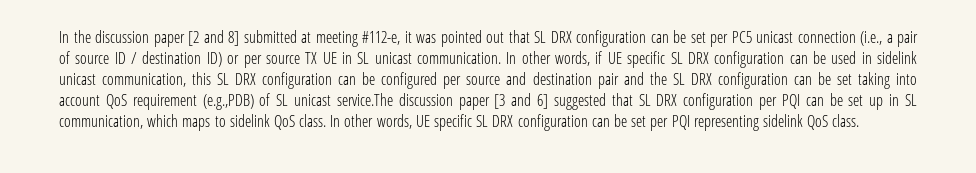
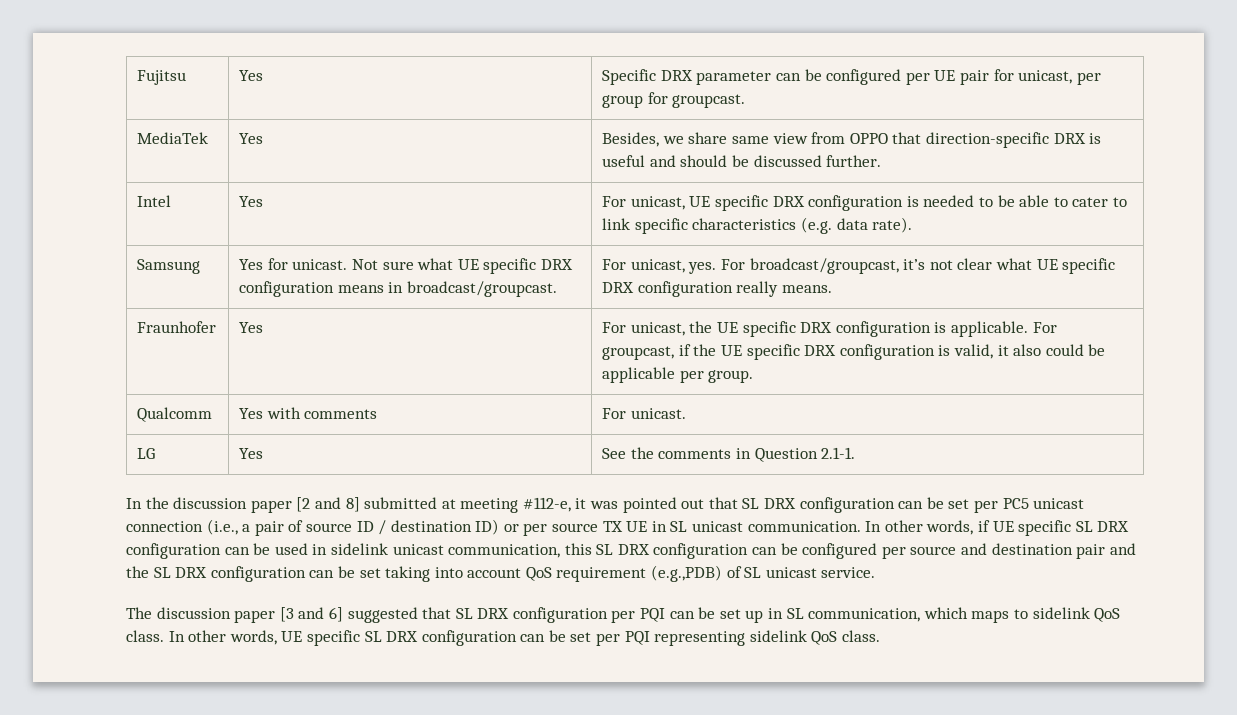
+ Fujitsu | Yes | Specific DRX parameter can be configured per UE pair for unicast, per group for groupcast.
+ MediaTek | Yes | Besides, we share same view from OPPO that direction-specific DRX is useful and should be discussed further.
+ Intel | Yes | For unicast, UE specific DRX configuration is needed to be able to cater to link specific characteristics (e.g. data rate).
+ Samsung | Yes for unicast. Not sure what UE specific DRX configuration means in broadcast/groupcast. | For unicast, yes. For broadcast/groupcast, it’s not clear what UE specific DRX configuration really means.
+ Fraunhofer | Yes | For unicast, the UE specific DRX configuration is applicable. For groupcast, if the UE specific DRX configuration is valid, it also could be applicable per group.
+ Qualcomm | Yes with comments | For unicast.
+ LG | Yes | See the comments in Question 2.1-1.
- In other words, if UE specific SL DRX configuration can be used in sidelink unicast communication, this SL DRX configuration can be configured per source and destination pair and the SL DRX configuration can be set taking into account QoS requirement (e.g.,PDB) of SL unicast service.The discussion paper [3 and 6] suggested that SL DRX configuration per PQI can be set up in SL communication, which maps to sidelink QoS class.
+ In other words, if UE specific SL DRX configuration can be used in sidelink unicast communication, this SL DRX configuration can be configured per source and destination pair and the SL DRX configuration can be set taking into account QoS requirement (e.g.,PDB) of SL unicast service.
+ The discussion paper [3 and 6] suggested that SL DRX configuration per PQI can be set up in SL communication, which maps to sidelink QoS class.

